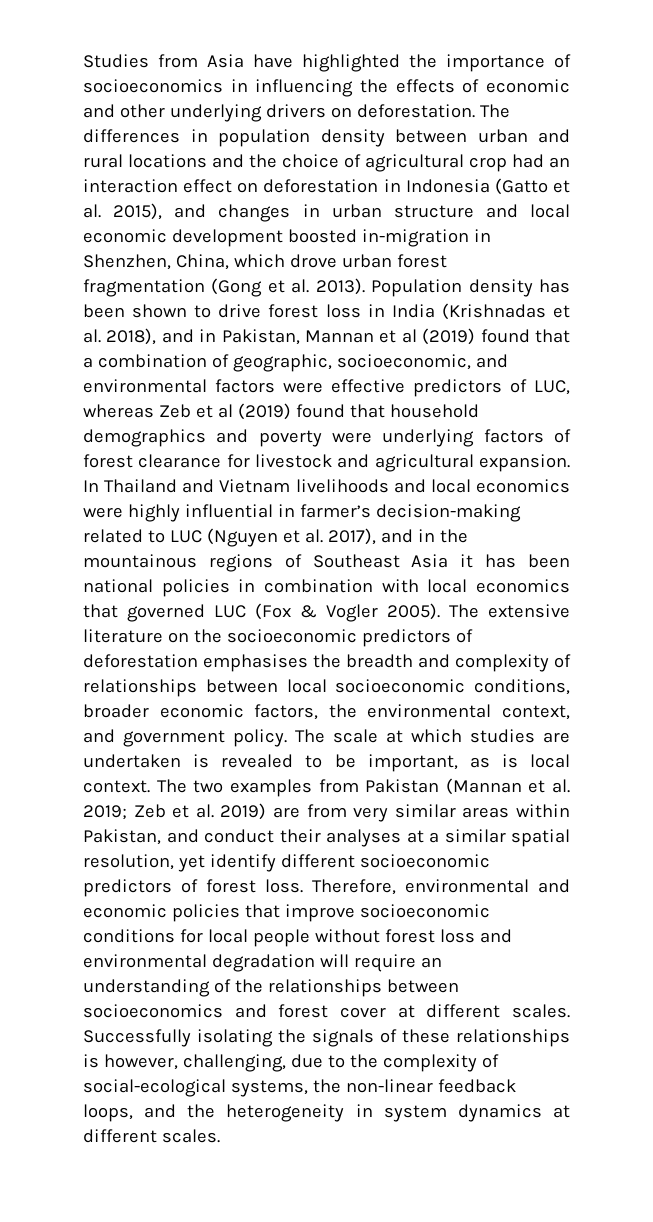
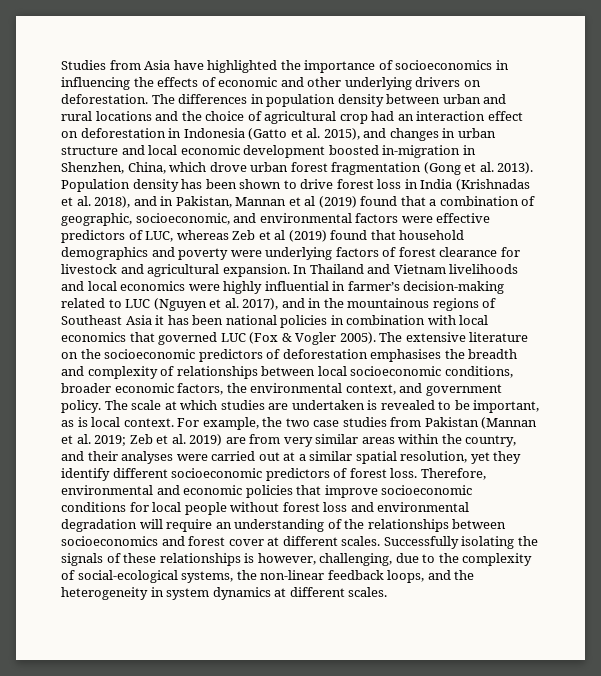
- The two examples from Pakistan (Mannan et al. 2019; Zeb et al. 2019) are from very similar areas within Pakistan, and conduct their analyses at a similar spatial resolution, yet identify different socioeconomic predictors of forest loss.
+ For example, the two case studies from Pakistan (Mannan et al. 2019; Zeb et al. 2019) are from very similar areas within the country, and their analyses were carried out at a similar spatial resolution, yet they identify different socioeconomic predictors of forest loss.

